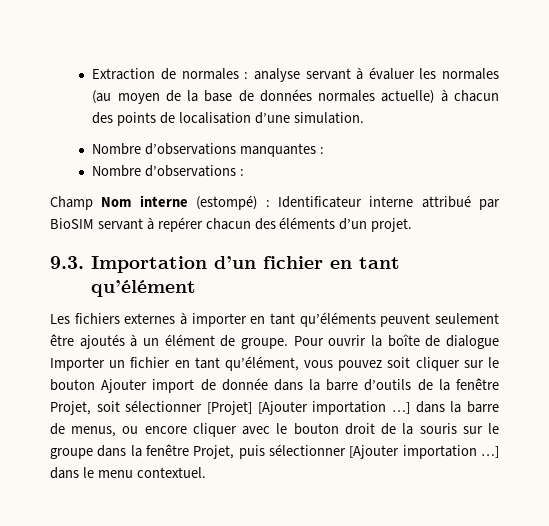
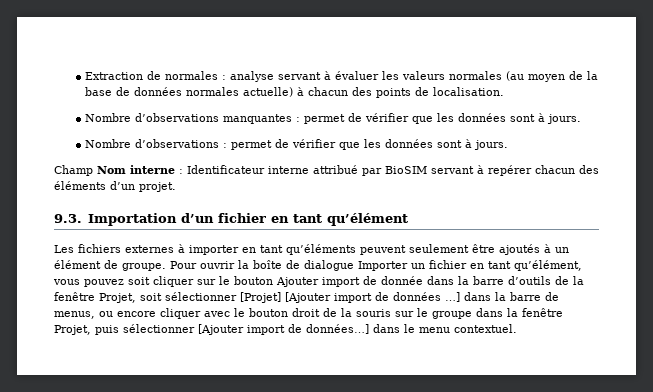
- Extraction de normales : analyse servant à évaluer les normales (au moyen de la base de données normales actuelle) à chacun des points de localisation d’une simulation.
+ Extraction de normales : analyse servant à évaluer les valeurs normales (au moyen de la base de données normales actuelle) à chacun des points de localisation.
- Nombre d’observations manquantes :
- Nombre d’observations :
+ Nombre d’observations manquantes : permet de vérifier que les données sont à jours.
+ Nombre d’observations : permet de vérifier que les données sont à jours.
- Champ Nom interne (estompé) : Identificateur interne attribué par BioSIM servant à repérer chacun des éléments d’un projet.
+ Champ Nom interne : Identificateur interne attribué par BioSIM servant à repérer chacun des éléments d’un projet.
- Pour ouvrir la boîte de dialogue Importer un fichier en tant qu’élément, vous pouvez soit cliquer sur le bouton Ajouter import de donnée dans la barre d’outils de la fenêtre Projet, soit sélectionner [Projet] [Ajouter importation …] dans la barre de menus, ou encore cliquer avec le bouton droit de la souris sur le groupe dans la fenêtre Projet, puis sélectionner [Ajouter importation …] dans le menu contextuel.
+ Pour ouvrir la boîte de dialogue Importer un fichier en tant qu’élément, vous pouvez soit cliquer sur le bouton Ajouter import de donnée dans la barre d’outils de la fenêtre Projet, soit sélectionner [Projet] [Ajouter import de données …] dans la barre de menus, ou encore cliquer avec le bouton droit de la souris sur le groupe dans la fenêtre Projet, puis sélectionner [Ajouter import de données…] dans le menu contextuel.

